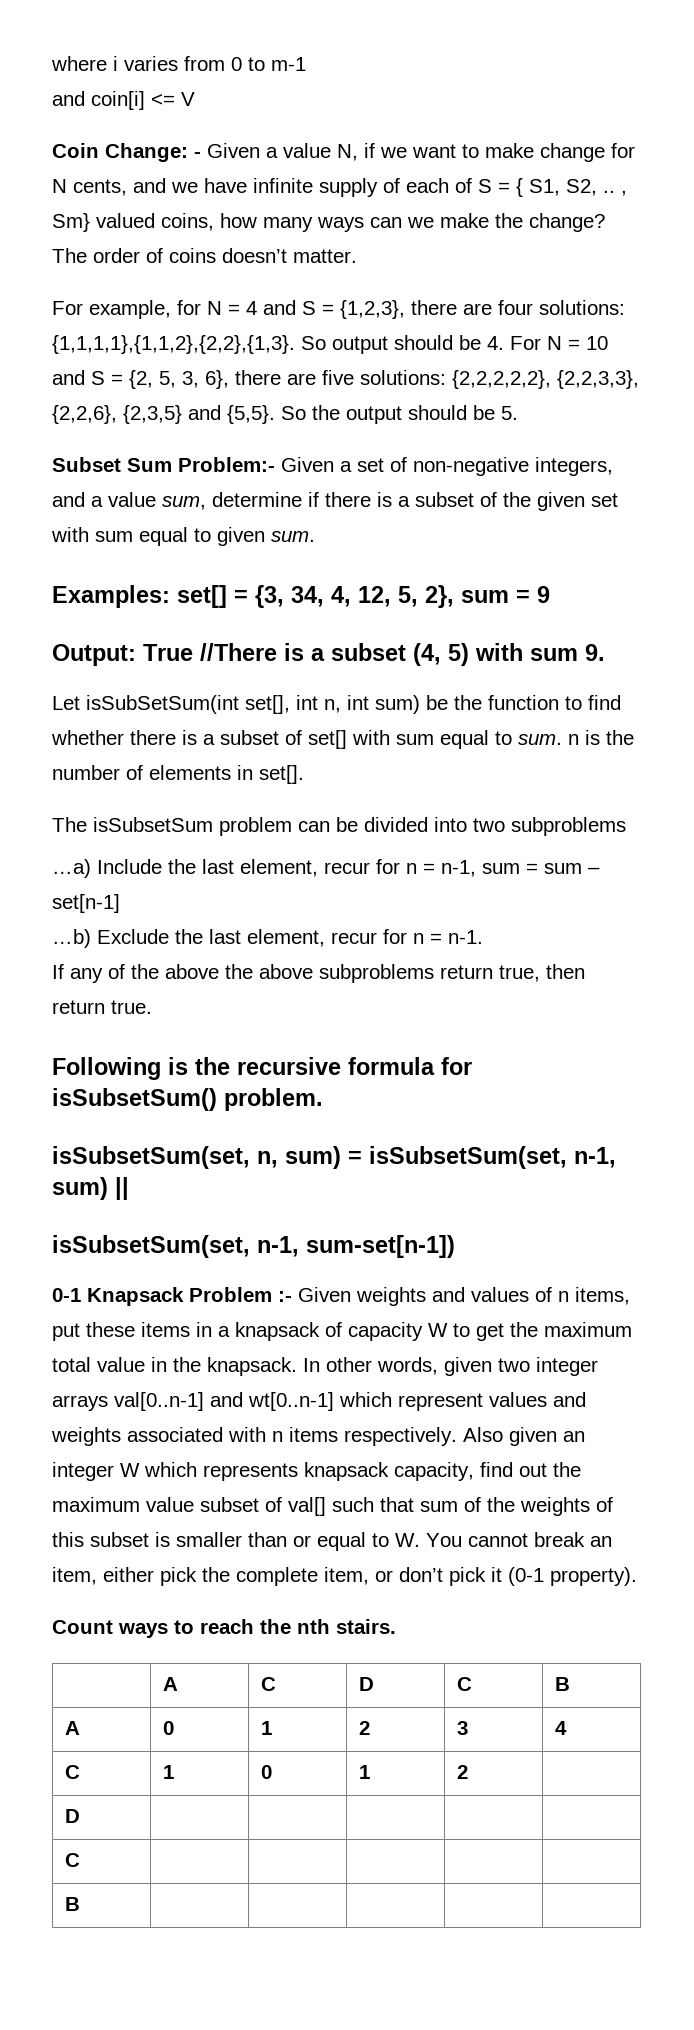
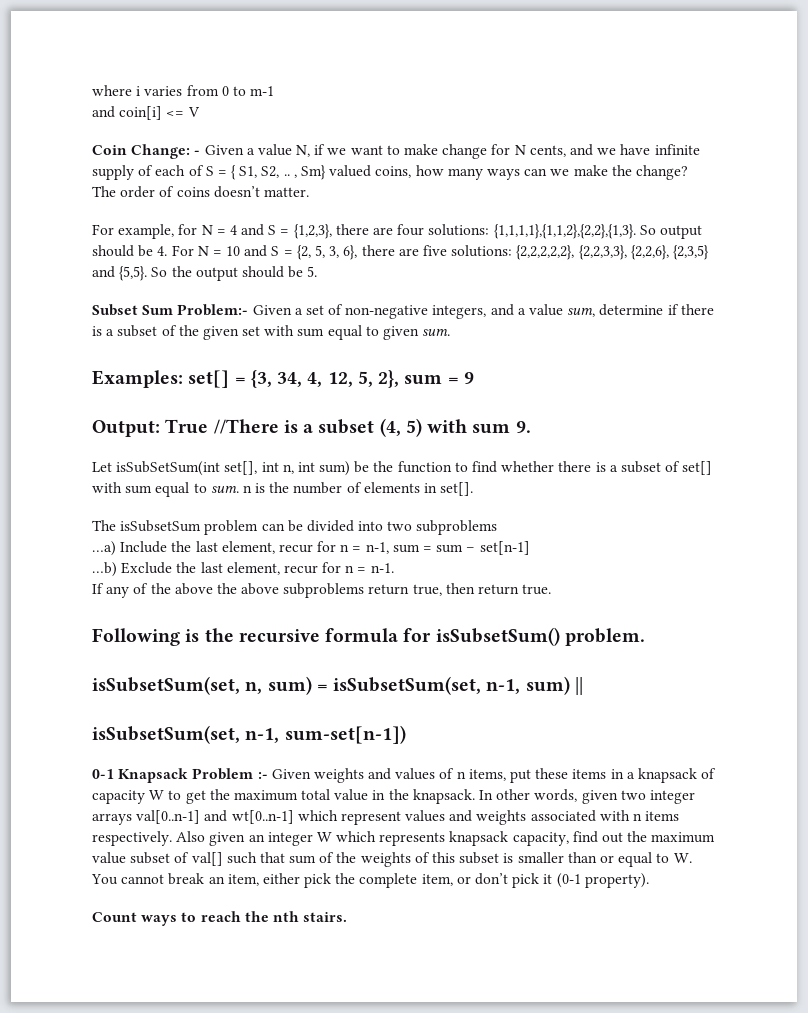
- | A | C | D | C | B
- A | 0 | 1 | 2 | 3 | 4
- C | 1 | 0 | 1 | 2 |
- D | | | | |
- C | | | | |
- B | | | | |

